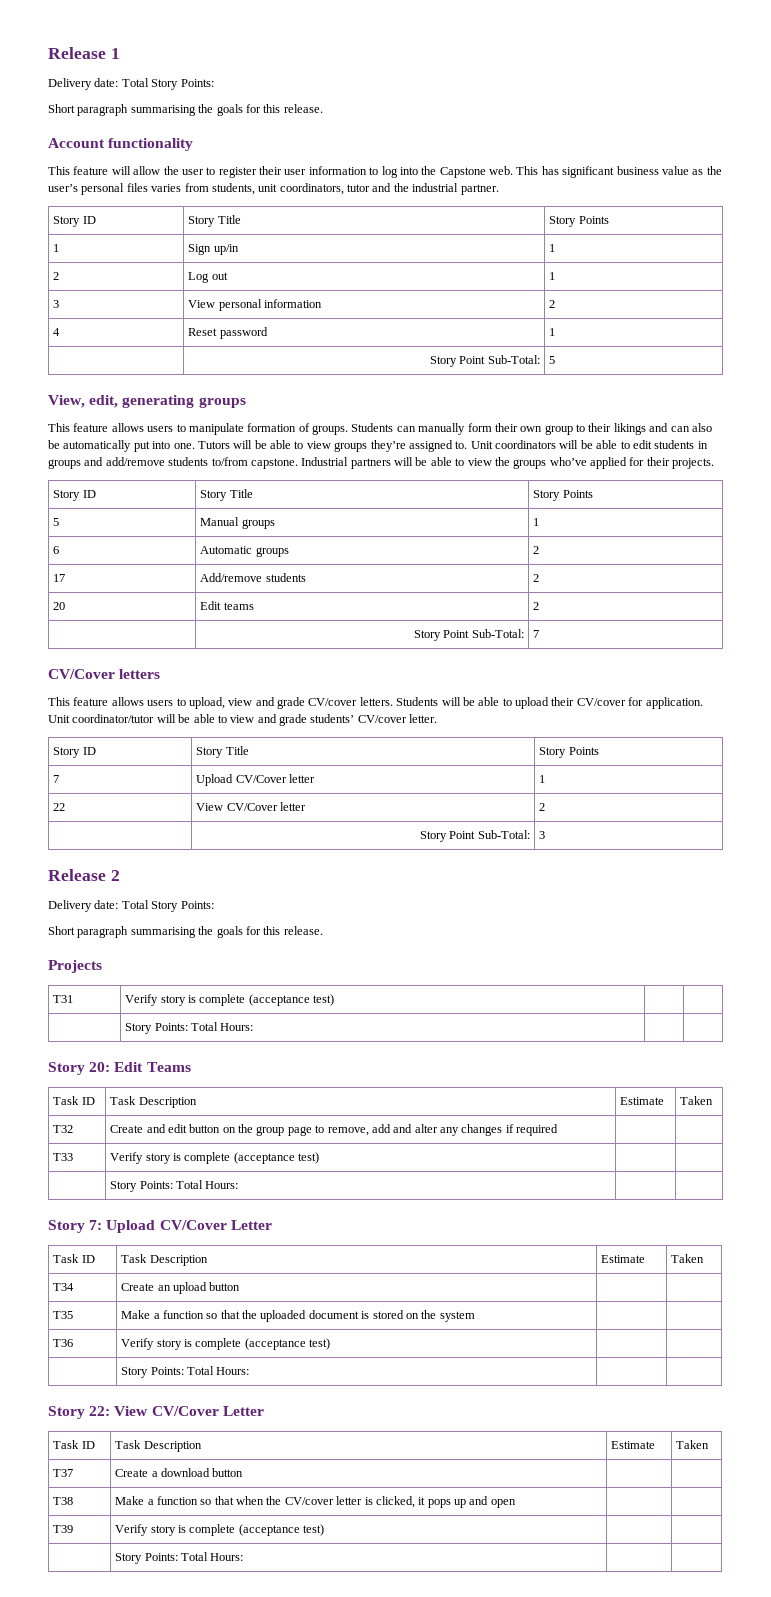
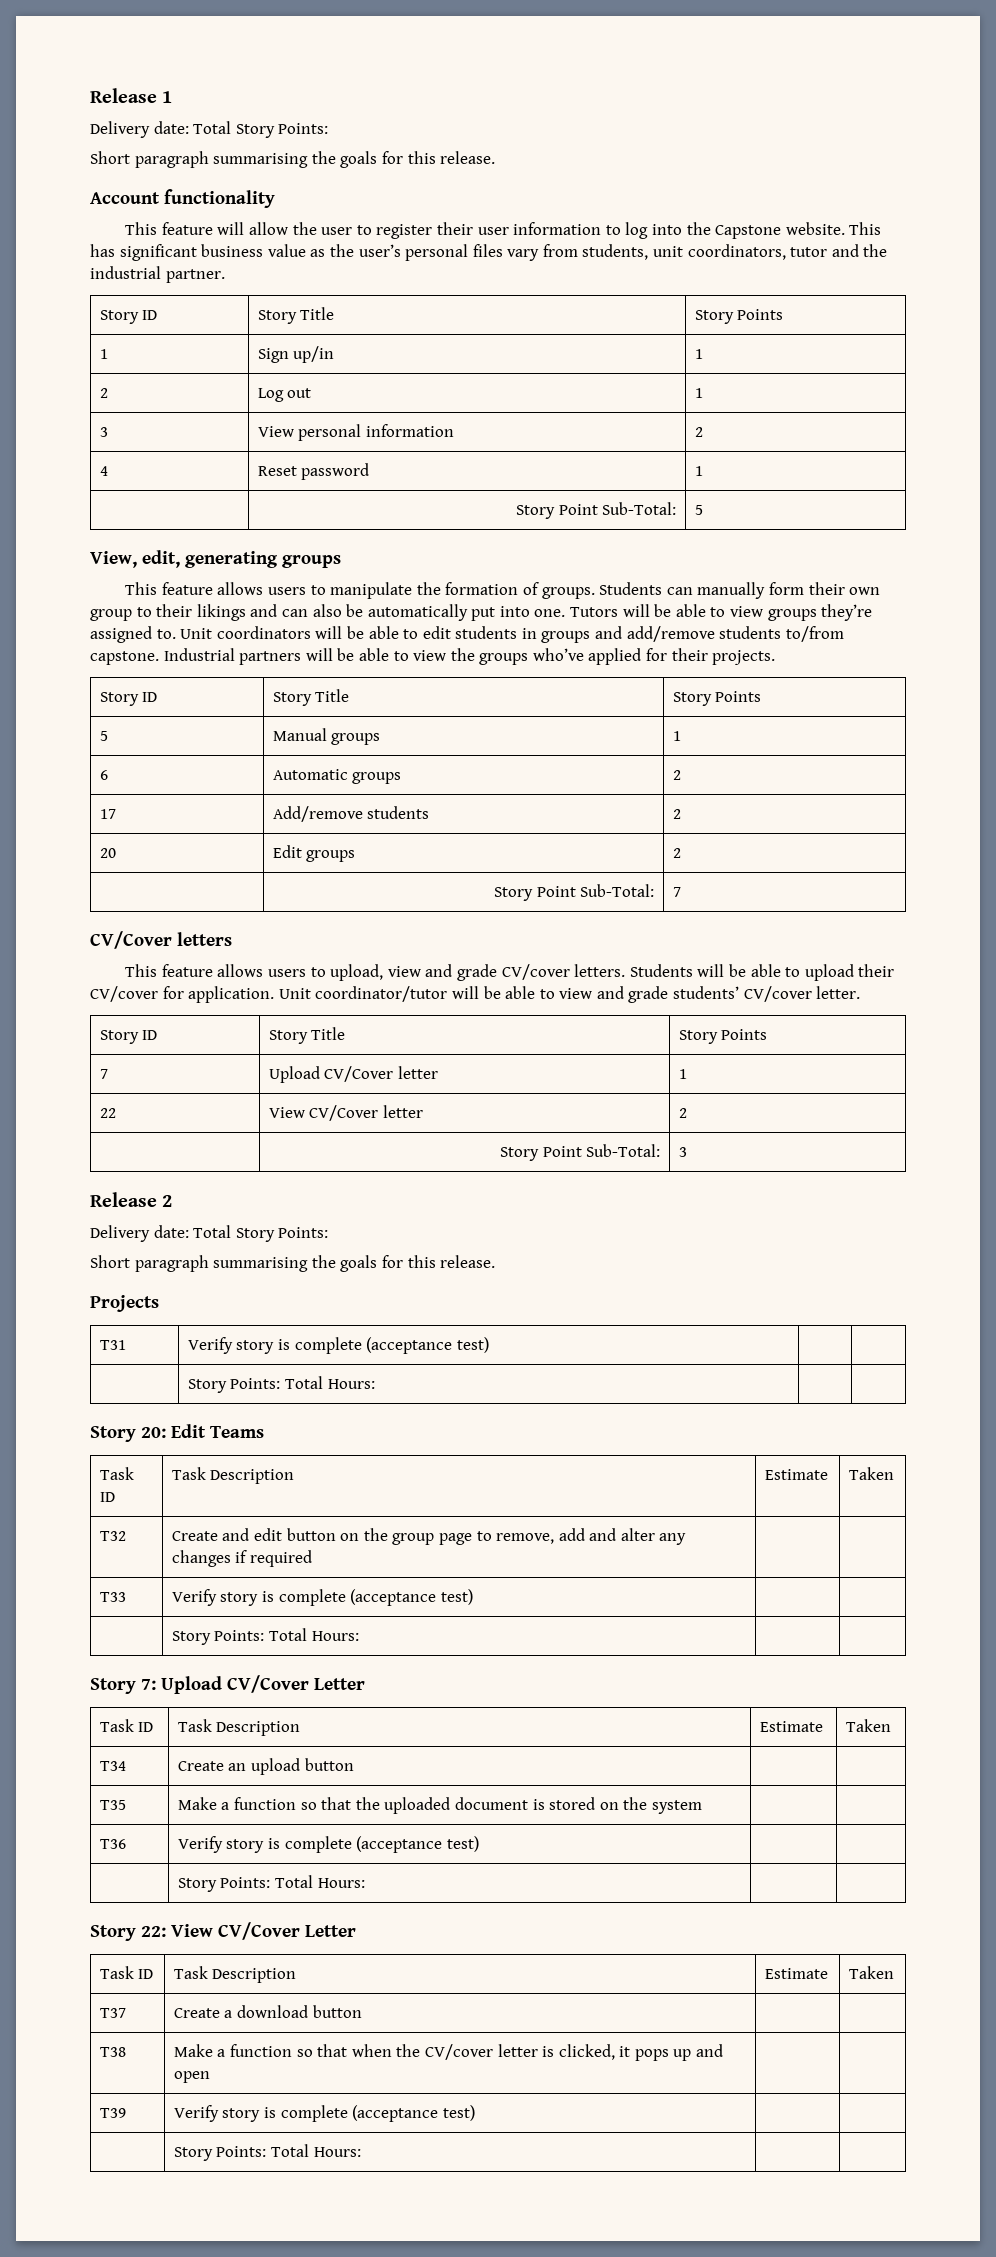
- This feature will allow the user to register their user information to log into the Capstone web.
+ This feature will allow the user to register their user information to log into the Capstone website.
- This has significant business value as the user’s personal files varies from students, unit coordinators, tutor and the industrial partner.
+ This has significant business value as the user’s personal files vary from students, unit coordinators, tutor and the industrial partner.
- This feature allows users to manipulate formation of groups.
+ This feature allows users to manipulate the formation of groups.
- 20 | Edit teams | 2
+ 20 | Edit groups | 2

